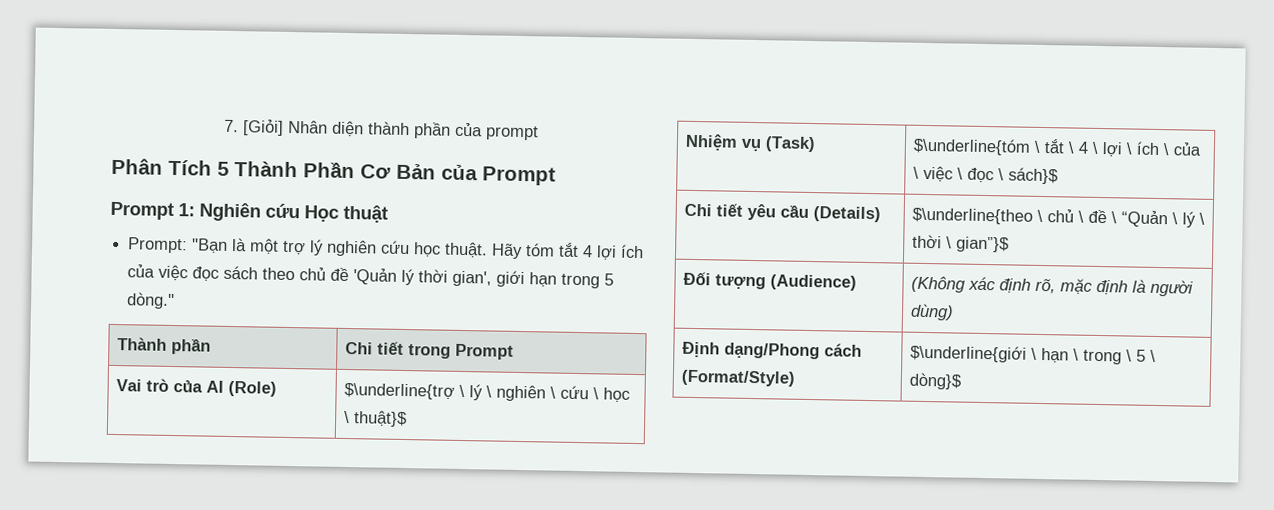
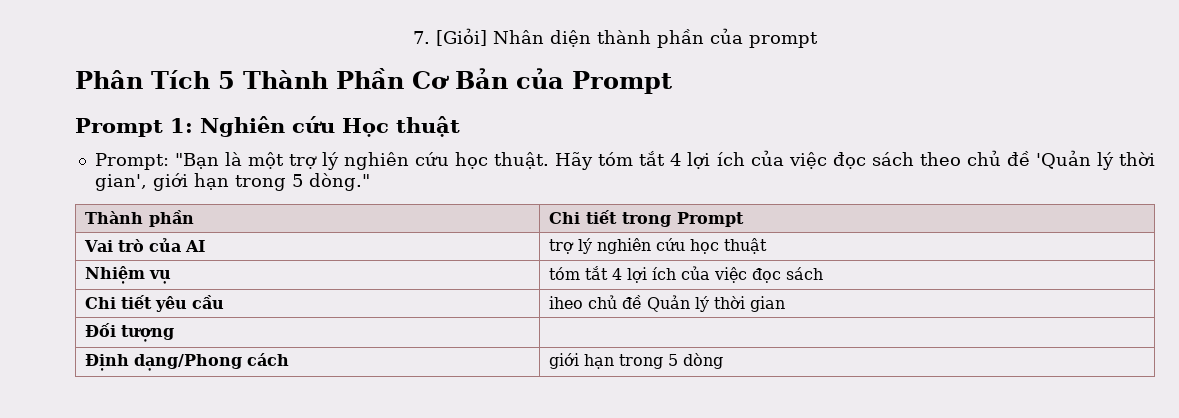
- Vai trò của AI (Role) | $\underline{trợ \ lý \ nghiên \ cứu \ học \ thuật}$
- Nhiệm vụ (Task) | $\underline{tóm \ tắt \ 4 \ lợi \ ích \ của \ việc \ đọc \ sách}$
- Chi tiết yêu cầu (Details) | $\underline{theo \ chủ \ đề \ “Quản \ lý \ thời \ gian”}$
- Đối tượng (Audience) | (Không xác định rõ, mặc định là người dùng)
- Định dạng/Phong cách (Format/Style) | $\underline{giới \ hạn \ trong \ 5 \ dòng}$
+ Vai trò của AI | trợ lý nghiên cứu học thuật
+ Nhiệm vụ | tóm tắt 4 lợi ích của việc đọc sách
+ Chi tiết yêu cầu | iheo chủ đề Quản lý thời gian
+ Đối tượng |
+ Định dạng/Phong cách | giới hạn trong 5 dòng

